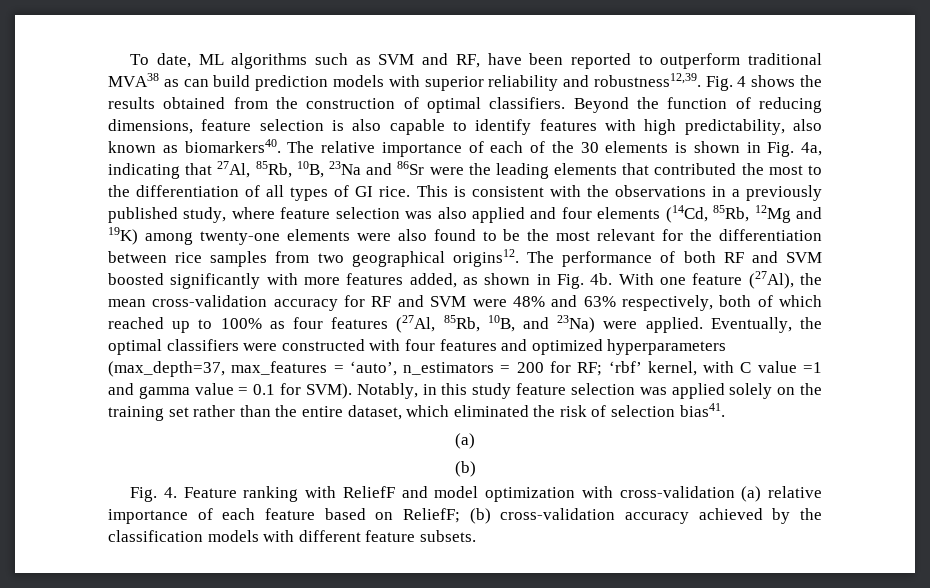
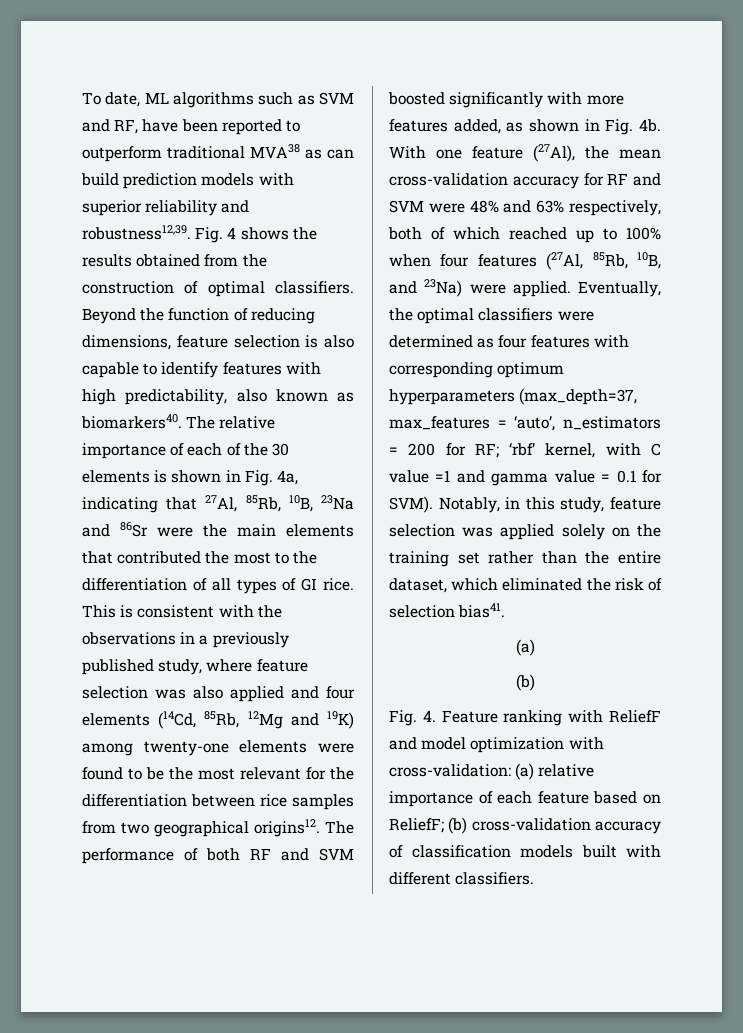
- The relative importance of each of the 30 elements is shown in Fig. 4a, indicating that 27Al, 85Rb, 10B, 23Na and 86Sr were the leading elements that contributed the most to the differentiation of all types of GI rice.
+ The relative importance of each of the 30 elements is shown in Fig. 4a, indicating that 27Al, 85Rb, 10B, 23Na and 86Sr were the main elements that contributed the most to the differentiation of all types of GI rice.
- This is consistent with the observations in a previously published study, where feature selection was also applied and four elements (14Cd, 85Rb, 12Mg and 19K) among twenty-one elements were also found to be the most relevant for the differentiation between rice samples from two geographical origins12.
+ This is consistent with the observations in a previously published study, where feature selection was also applied and four elements (14Cd, 85Rb, 12Mg and 19K) among twenty-one elements were found to be the most relevant for the differentiation between rice samples from two geographical origins12.
- With one feature (27Al), the mean cross-validation accuracy for RF and SVM were 48% and 63% respectively, both of which reached up to 100% as four features (27Al, 85Rb, 10B, and 23Na) were applied.
+ With one feature (27Al), the mean cross-validation accuracy for RF and SVM were 48% and 63% respectively, both of which reached up to 100% when four features (27Al, 85Rb, 10B, and 23Na) were applied.
- Eventually, the optimal classifiers were constructed with four features and optimized hyperparameters (max_depth=37, max_features = ‘auto’, n_estimators = 200 for RF; ‘rbf’ kernel, with C value =1 and gamma value = 0.1 for SVM).
+ Eventually, the optimal classifiers were determined as four features with corresponding optimum hyperparameters (max_depth=37, max_features = ‘auto’, n_estimators = 200 for RF; ‘rbf’ kernel, with C value =1 and gamma value = 0.1 for SVM).
- Notably, in this study feature selection was applied solely on the training set rather than the entire dataset, which eliminated the risk of selection bias41.
+ Notably, in this study, feature selection was applied solely on the training set rather than the entire dataset, which eliminated the risk of selection bias41.
- Fig. 4. Feature ranking with ReliefF and model optimization with cross-validation (a) relative importance of each feature based on ReliefF; (b) cross-validation accuracy achieved by the classification models with different feature subsets.
+ Fig. 4. Feature ranking with ReliefF and model optimization with cross-validation: (a) relative importance of each feature based on ReliefF; (b) cross-validation accuracy of classification models built with different classifiers.

